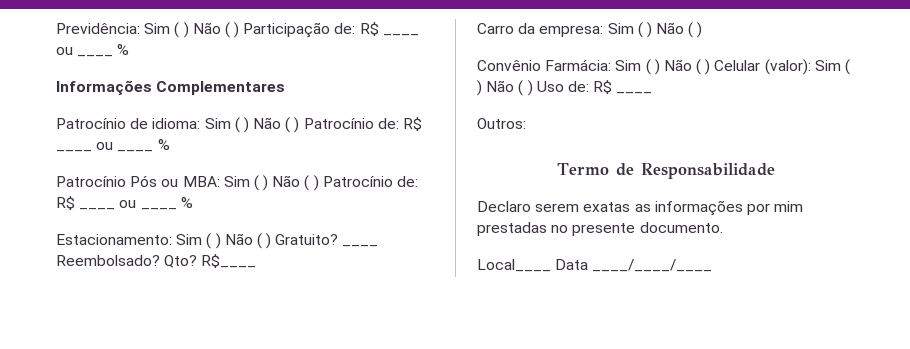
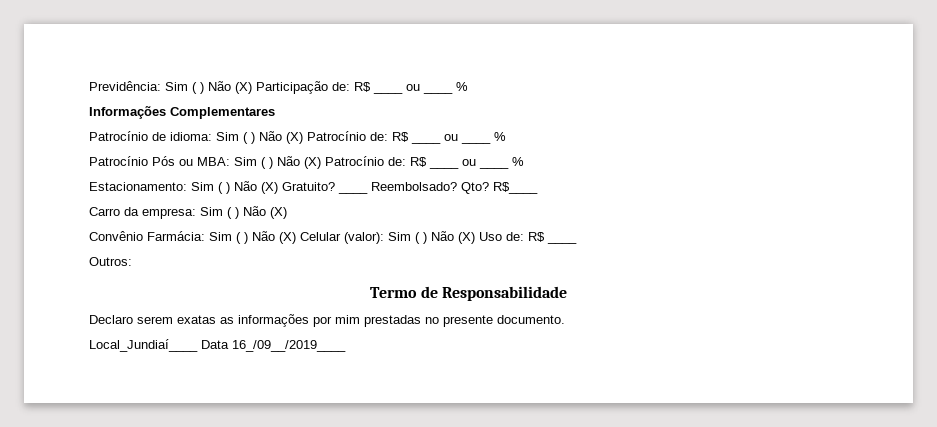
- Previdência: Sim ( ) Não ( ) Participação de: R$ ____ ou ____ %
+ Previdência: Sim ( ) Não (X) Participação de: R$ ____ ou ____ %
- Patrocínio de idioma: Sim ( ) Não ( ) Patrocínio de: R$ ____ ou ____ %
+ Patrocínio de idioma: Sim ( ) Não (X) Patrocínio de: R$ ____ ou ____ %
- Patrocínio Pós ou MBA: Sim ( ) Não ( ) Patrocínio de: R$ ____ ou ____ %
+ Patrocínio Pós ou MBA: Sim ( ) Não (X) Patrocínio de: R$ ____ ou ____ %
- Estacionamento: Sim ( ) Não ( ) Gratuito?
+ Estacionamento: Sim ( ) Não (X) Gratuito?
- Carro da empresa: Sim ( ) Não ( )
+ Carro da empresa: Sim ( ) Não (X)
- Convênio Farmácia: Sim ( ) Não ( ) Celular (valor): Sim ( ) Não ( ) Uso de: R$ ____
+ Convênio Farmácia: Sim ( ) Não (X) Celular (valor): Sim ( ) Não (X) Uso de: R$ ____
- Local____ Data ____/____/____
+ Local_Jundiaí____ Data 16_/09__/2019____

